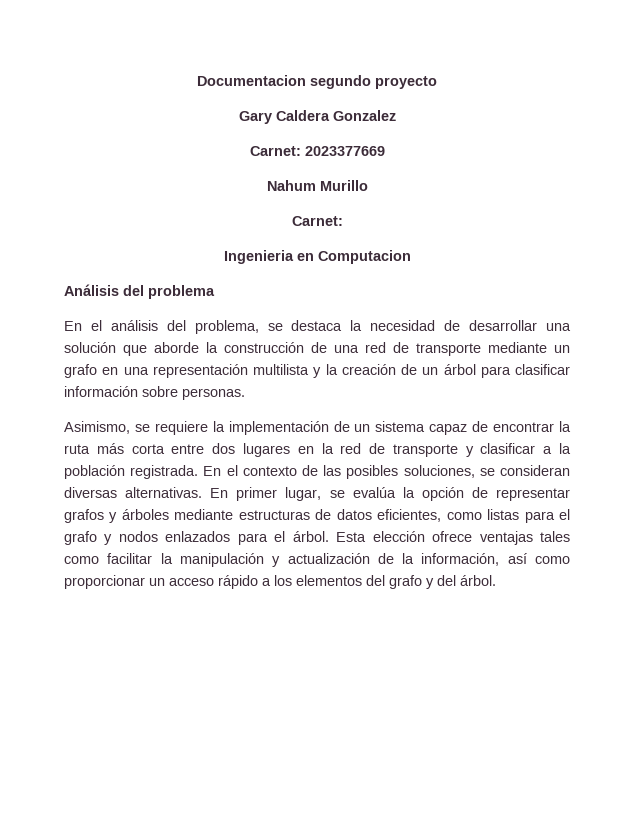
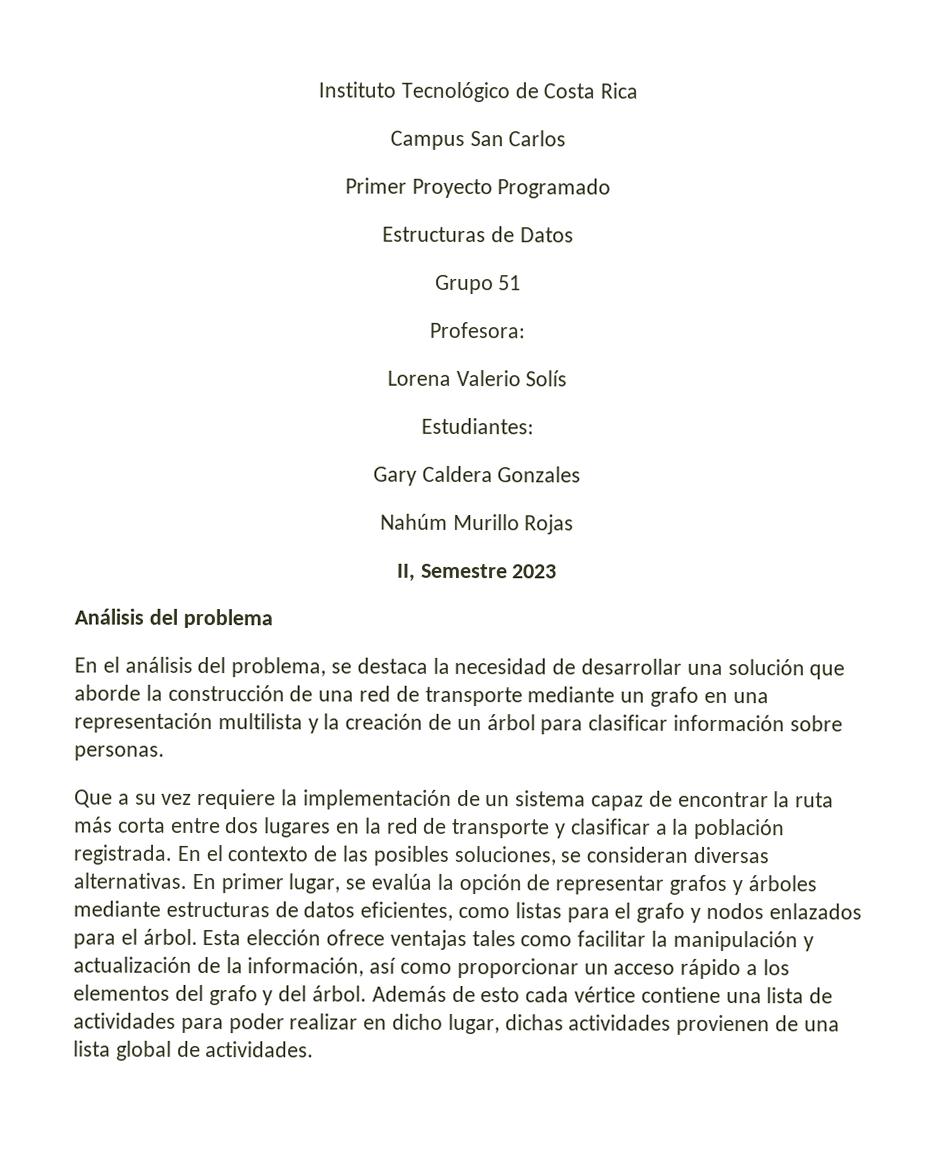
- Documentacion segundo proyecto
- Gary Caldera Gonzalez
- Carnet: 2023377669
- Nahum Murillo
- Carnet:
- Ingenieria en Computacion
+ Instituto Tecnológico de Costa Rica
+ Campus San Carlos
+ Primer Proyecto Programado
+ Estructuras de Datos
+ Grupo 51
+ Profesora:
+ Lorena Valerio Solís
+ Estudiantes:
+ Gary Caldera Gonzales
+ Nahúm Murillo Rojas
+ II, Semestre 2023
- Asimismo, se requiere la implementación de un sistema capaz de encontrar la ruta más corta entre dos lugares en la red de transporte y clasificar a la población registrada.
+ Que a su vez requiere la implementación de un sistema capaz de encontrar la ruta más corta entre dos lugares en la red de transporte y clasificar a la población registrada.
+ Además de esto cada vértice contiene una lista de actividades para poder realizar en dicho lugar, dichas actividades provienen de una lista global de actividades.

